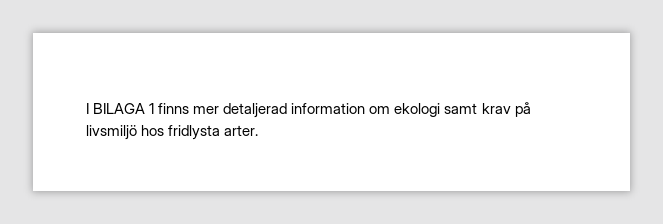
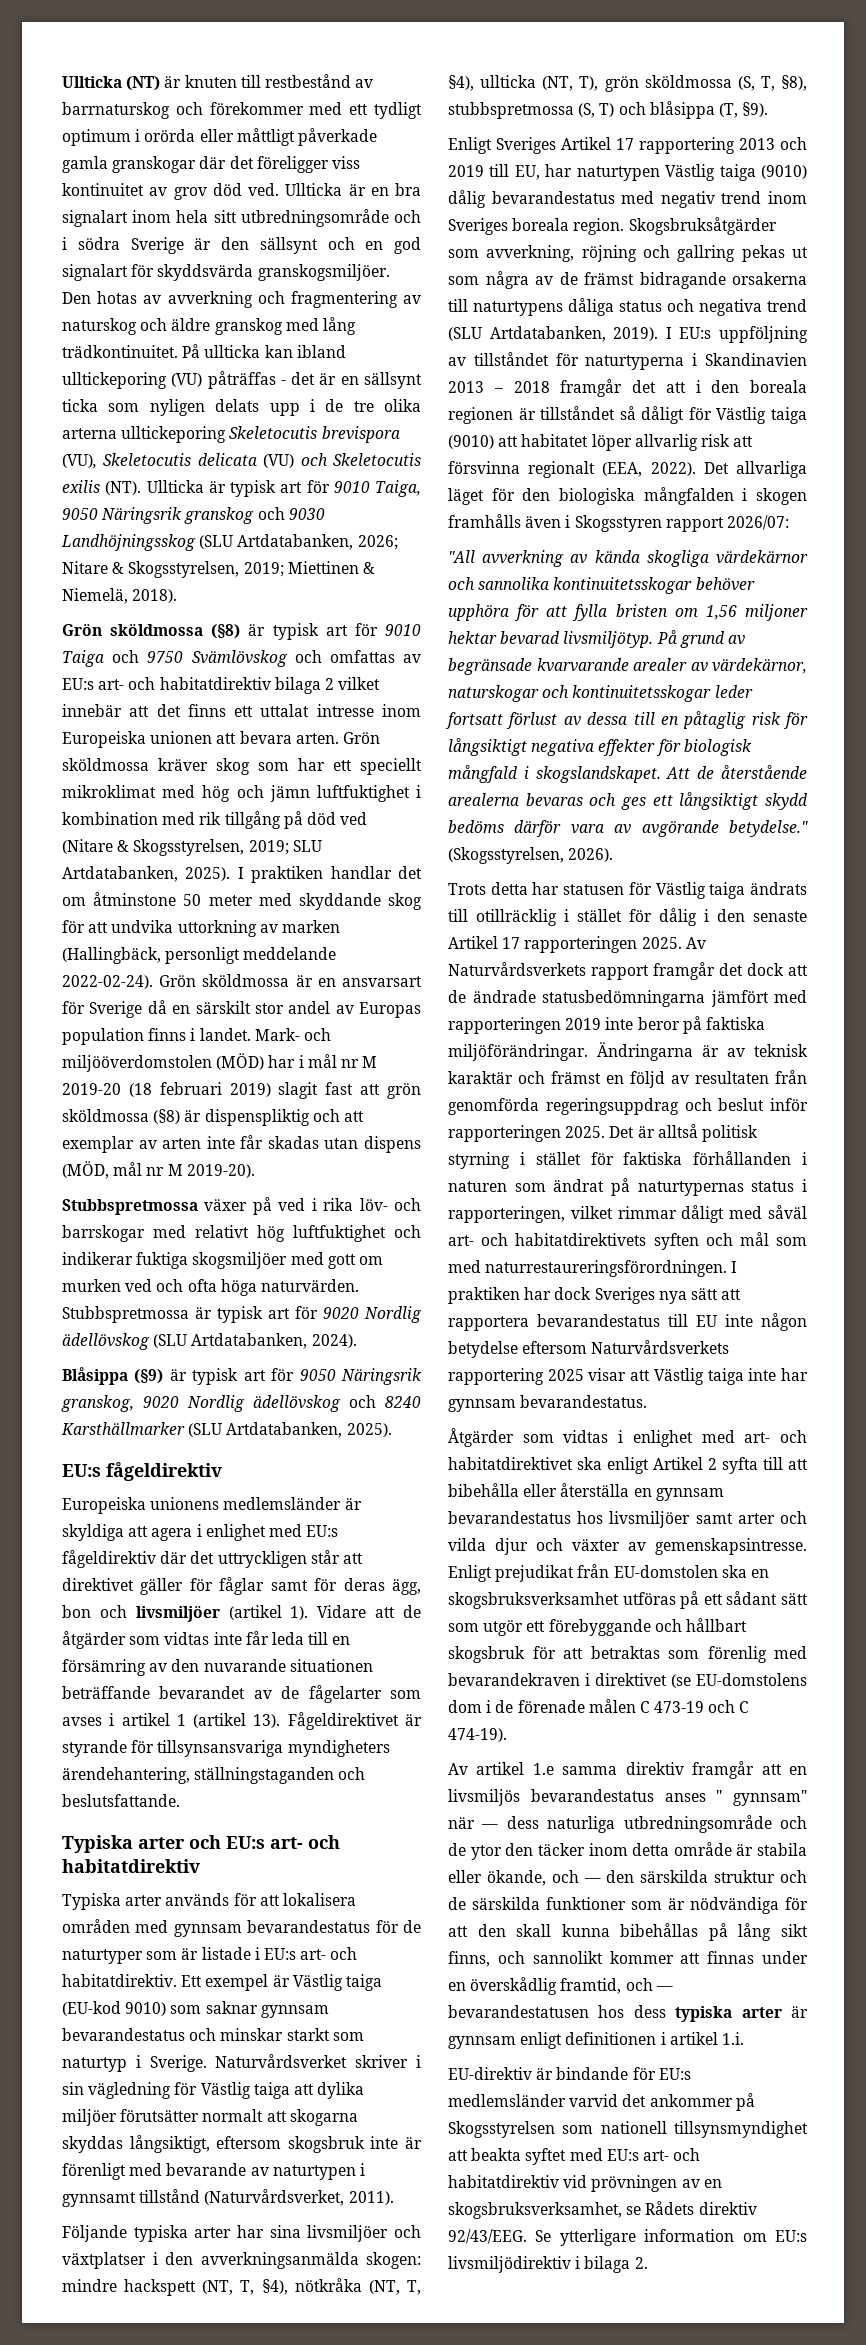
- I BILAGA 1 finns mer detaljerad information om ekologi samt krav på livsmiljö hos fridlysta arter.
+ Ullticka (NT) är knuten till restbestånd av barrnaturskog och förekommer med ett tydligt optimum i orörda eller måttligt påverkade gamla granskogar där det föreligger viss kontinuitet av grov död ved. Ullticka är en bra signalart inom hela sitt utbredningsområde och i södra Sverige är den sällsynt och en god signalart för skyddsvärda granskogsmiljöer. Den hotas av avverkning och fragmentering av naturskog och äldre granskog med lång trädkontinuitet. På ullticka kan ibland ulltickeporing (VU) påträffas - det är en sällsynt ticka som nyligen delats upp i de tre olika arterna ulltickeporing Skeletocutis brevispora (VU), Skeletocutis delicata (VU) och Skeletocutis exilis (NT). Ullticka är typisk art för 9010 Taiga, 9050 Näringsrik granskog och 9030 Landhöjningsskog (SLU Artdatabanken, 2026; Nitare & Skogsstyrelsen, 2019; Miettinen & Niemelä, 2018).
+ Grön sköldmossa (§8) är typisk art för 9010 Taiga och 9750 Svämlövskog och omfattas av EU:s art- och habitatdirektiv bilaga 2 vilket innebär att det finns ett uttalat intresse inom Europeiska unionen att bevara arten. Grön sköldmossa kräver skog som har ett speciellt mikroklimat med hög och jämn luftfuktighet i kombination med rik tillgång på död ved (Nitare & Skogsstyrelsen, 2019; SLU Artdatabanken, 2025). I praktiken handlar det om åtminstone 50 meter med skyddande skog för att undvika uttorkning av marken (Hallingbäck, personligt meddelande 2022-02-24). Grön sköldmossa är en ansvarsart för Sverige då en särskilt stor andel av Europas population finns i landet. Mark- och miljööverdomstolen (MÖD) har i mål nr M 2019-20 (18 februari 2019) slagit fast att grön sköldmossa (§8) är dispenspliktig och att exemplar av arten inte får skadas utan dispens (MÖD, mål nr M 2019-20).
+ Stubbspretmossa växer på ved i rika löv- och barrskogar med relativt hög luftfuktighet och indikerar fuktiga skogsmiljöer med gott om murken ved och ofta höga naturvärden. Stubbspretmossa är typisk art för 9020 Nordlig ädellövskog (SLU Artdatabanken, 2024).
+ Blåsippa (§9) är typisk art för 9050 Näringsrik granskog, 9020 Nordlig ädellövskog och 8240 Karsthällmarker (SLU Artdatabanken, 2025).
+ EU:s fågeldirektiv
+ Europeiska unionens medlemsländer är skyldiga att agera i enlighet med EU:s fågeldirektiv där det uttryckligen står att direktivet gäller för fåglar samt för deras ägg, bon och livsmiljöer (artikel 1). Vidare att de åtgärder som vidtas inte får leda till en försämring av den nuvarande situationen beträffande bevarandet av de fågelarter som avses i artikel 1 (artikel 13). Fågeldirektivet är styrande för tillsynsansvariga myndigheters ärendehantering, ställningstaganden och beslutsfattande.
+ Typiska arter och EU:s art- och habitatdirektiv
+ Typiska arter används för att lokalisera områden med gynnsam bevarandestatus för de naturtyper som är listade i EU:s art- och habitatdirektiv. Ett exempel är Västlig taiga (EU-kod 9010) som saknar gynnsam bevarandestatus och minskar starkt som naturtyp i Sverige. Naturvårdsverket skriver i sin vägledning för Västlig taiga att dylika miljöer förutsätter normalt att skogarna skyddas långsiktigt, eftersom skogsbruk inte är förenligt med bevarande av naturtypen i gynnsamt tillstånd (Naturvårdsverket, 2011).
+ Följande typiska arter har sina livsmiljöer och växtplatser i den avverkningsanmälda skogen: mindre hackspett (NT, T, §4), nötkråka (NT, T, §4), ullticka (NT, T), grön sköldmossa (S, T, §8), stubbspretmossa (S, T) och blåsippa (T, §9).
+ Enligt Sveriges Artikel 17 rapportering 2013 och 2019 till EU, har naturtypen Västlig taiga (9010) dålig bevarandestatus med negativ trend inom Sveriges boreala region. Skogsbruksåtgärder som avverkning, röjning och gallring pekas ut som några av de främst bidragande orsakerna till naturtypens dåliga status och negativa trend (SLU Artdatabanken, 2019). I EU:s uppföljning av tillståndet för naturtyperna i Skandinavien 2013 – 2018 framgår det att i den boreala regionen är tillståndet så dåligt för Västlig taiga (9010) att habitatet löper allvarlig risk att försvinna regionalt (EEA, 2022). Det allvarliga läget för den biologiska mångfalden i skogen framhålls även i Skogsstyren rapport 2026/07:
+ "All avverkning av kända skogliga värdekärnor och sannolika kontinuitetsskogar behöver upphöra för att fylla bristen om 1,56 miljoner hektar bevarad livsmiljötyp. På grund av begränsade kvarvarande arealer av värdekärnor, naturskogar och kontinuitetsskogar leder fortsatt förlust av dessa till en påtaglig risk för långsiktigt negativa effekter för biologisk mångfald i skogslandskapet. Att de återstående arealerna bevaras och ges ett långsiktigt skydd bedöms därför vara av avgörande betydelse." (Skogsstyrelsen, 2026).
+ Trots detta har statusen för Västlig taiga ändrats till otillräcklig i stället för dålig i den senaste Artikel 17 rapporteringen 2025. Av Naturvårdsverkets rapport framgår det dock att de ändrade statusbedömningarna jämfört med rapporteringen 2019 inte beror på faktiska miljöförändringar. Ändringarna är av teknisk karaktär och främst en följd av resultaten från genomförda regeringsuppdrag och beslut inför rapporteringen 2025. Det är alltså politisk styrning i stället för faktiska förhållanden i naturen som ändrat på naturtypernas status i rapporteringen, vilket rimmar dåligt med såväl art- och habitatdirektivets syften och mål som med naturrestaureringsförordningen. I praktiken har dock Sveriges nya sätt att rapportera bevarandestatus till EU inte någon betydelse eftersom Naturvårdsverkets rapportering 2025 visar att Västlig taiga inte har gynnsam bevarandestatus.
+ Åtgärder som vidtas i enlighet med art- och habitatdirektivet ska enligt Artikel 2 syfta till att bibehålla eller återställa en gynnsam bevarandestatus hos livsmiljöer samt arter och vilda djur och växter av gemenskapsintresse. Enligt prejudikat från EU-domstolen ska en skogsbruksverksamhet utföras på ett sådant sätt som utgör ett förebyggande och hållbart skogsbruk för att betraktas som förenlig med bevarandekraven i direktivet (se EU-domstolens dom i de förenade målen C 473-19 och C 474-19).
+ Av artikel 1.e samma direktiv framgår att en livsmiljös bevarandestatus anses " gynnsam" när — dess naturliga utbredningsområde och de ytor den täcker inom detta område är stabila eller ökande, och — den särskilda struktur och de särskilda funktioner som är nödvändiga för att den skall kunna bibehållas på lång sikt finns, och sannolikt kommer att finnas under en överskådlig framtid, och — bevarandestatusen hos dess typiska arter är gynnsam enligt definitionen i artikel 1.i.
+ EU-direktiv är bindande för EU:s medlemsländer varvid det ankommer på Skogsstyrelsen som nationell tillsynsmyndighet att beakta syftet med EU:s art- och habitatdirektiv vid prövningen av en skogsbruksverksamhet, se Rådets direktiv 92/43/EEG. Se ytterligare information om EU:s livsmiljödirektiv i bilaga 2.

